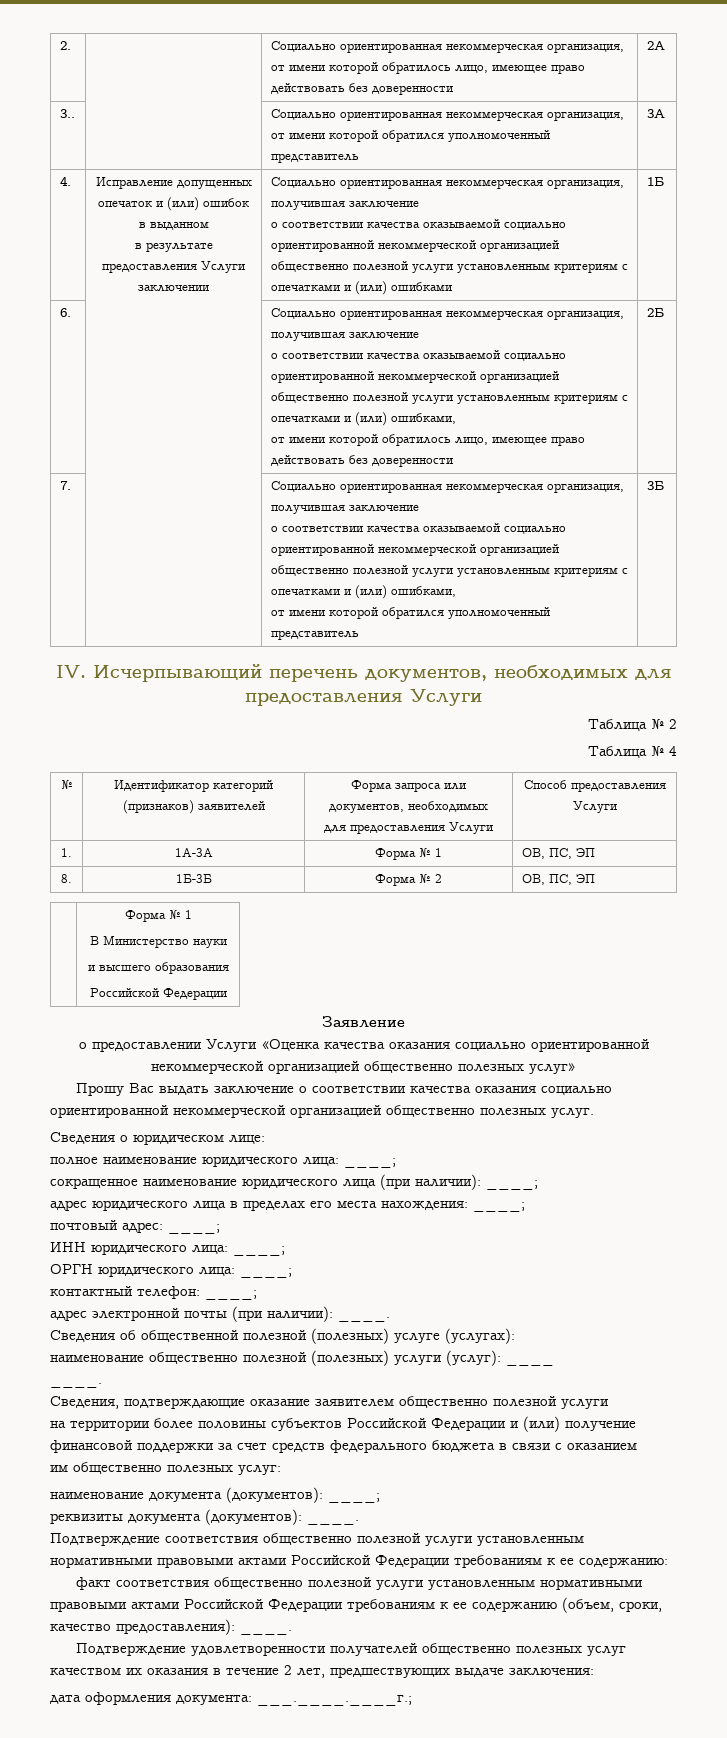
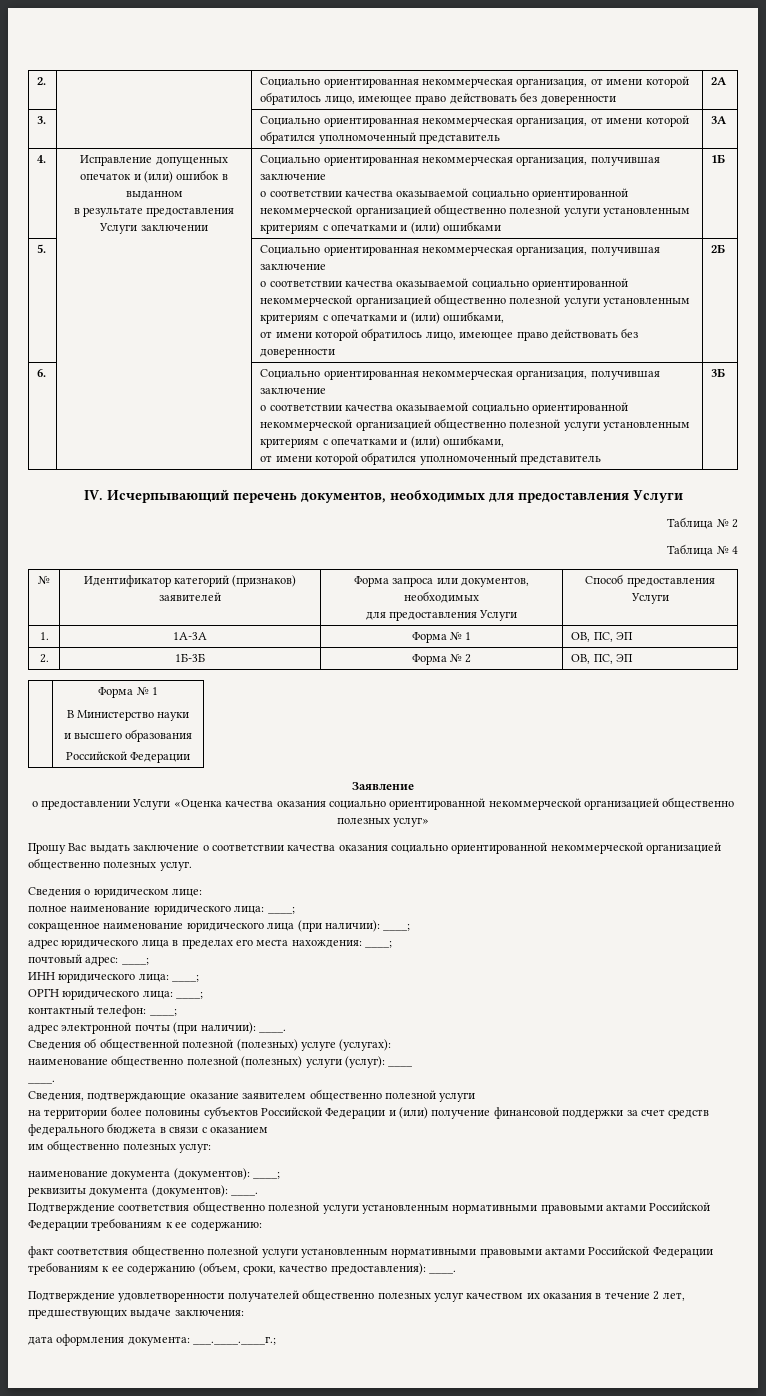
- 3.. | | Социально ориентированная некоммерческая организация, от имени которой обратился уполномоченный представитель | 3А
+ 3. | | Социально ориентированная некоммерческая организация, от имени которой обратился уполномоченный представитель | 3А
- 6. | | Социально ориентированная некоммерческая организация, получившая заключение
+ 5. | | Социально ориентированная некоммерческая организация, получившая заключение
- 7. | | Социально ориентированная некоммерческая организация, получившая заключение
+ 6. | | Социально ориентированная некоммерческая организация, получившая заключение
- 8. | 1Б-3Б | Форма № 2 | ОВ, ПС, ЭП
+ 2. | 1Б-3Б | Форма № 2 | ОВ, ПС, ЭП

